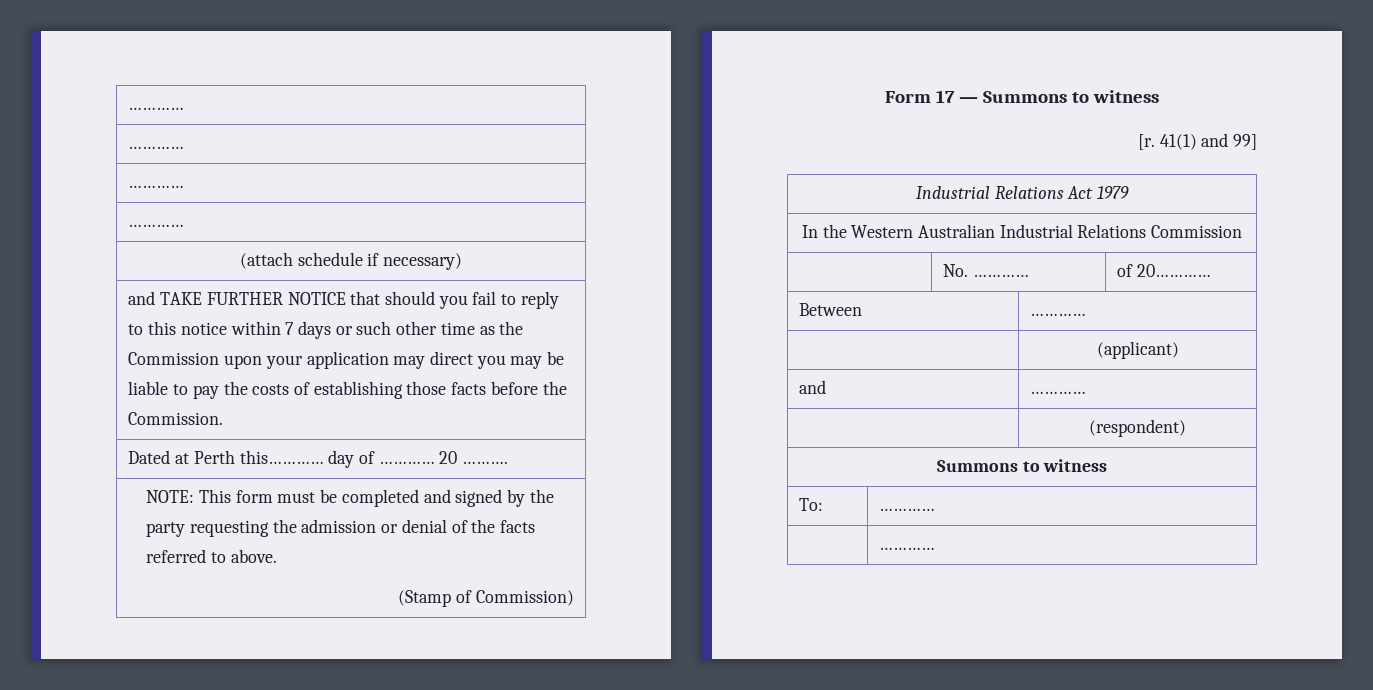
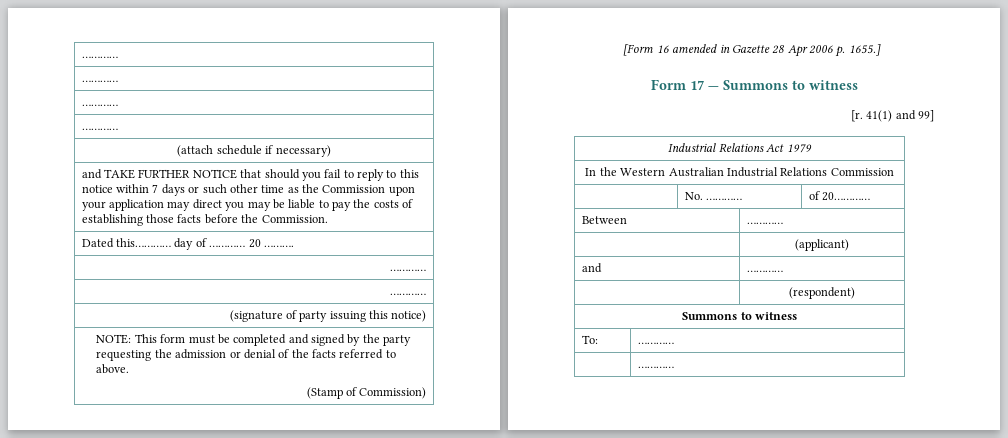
- Dated at Perth this………… day of ………… 20 ……….
+ Dated this………… day of ………… 20 ……….
+ …………
+ …………
+ (signature of party issuing this notice)
+ [Form 16 amended in Gazette 28 Apr 2006 p. 1655.]

